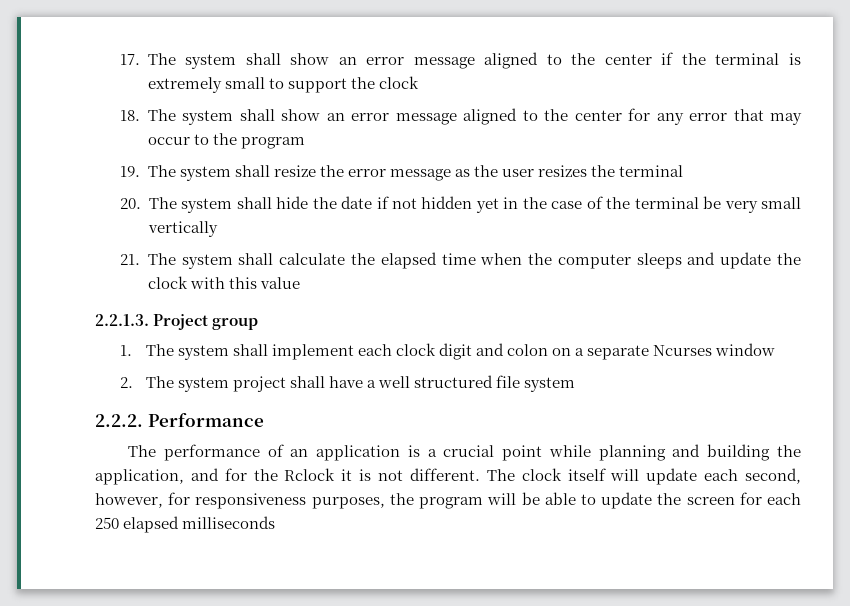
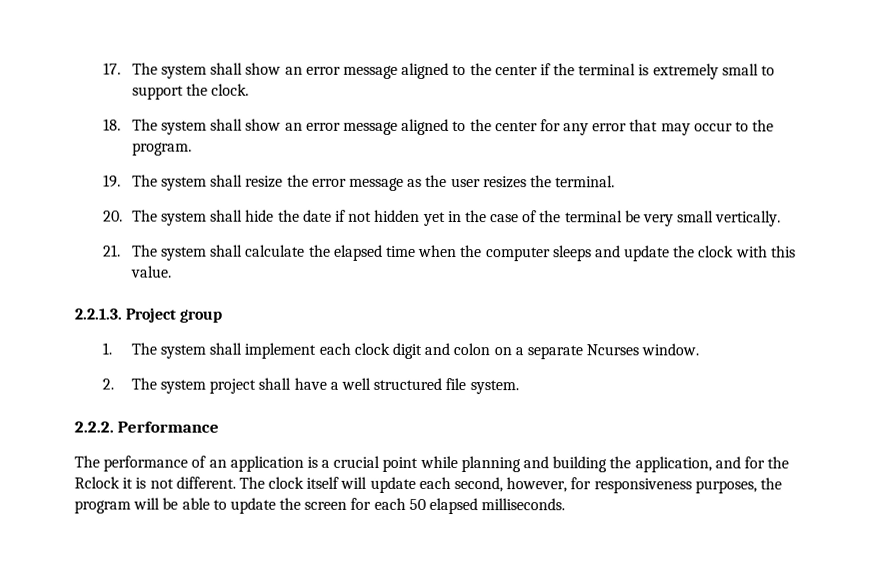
- 17. The system shall show an error message aligned to the center if the terminal is extremely small to support the clock
+ 17. The system shall show an error message aligned to the center if the terminal is extremely small to support the clock.
- 18. The system shall show an error message aligned to the center for any error that may occur to the program
+ 18. The system shall show an error message aligned to the center for any error that may occur to the program.
- 19. The system shall resize the error message as the user resizes the terminal
+ 19. The system shall resize the error message as the user resizes the terminal.
- 20. The system shall hide the date if not hidden yet in the case of the terminal be very small vertically
+ 20. The system shall hide the date if not hidden yet in the case of the terminal be very small vertically.
- 21. The system shall calculate the elapsed time when the computer sleeps and update the clock with this value
+ 21. The system shall calculate the elapsed time when the computer sleeps and update the clock with this value.
- 1. The system shall implement each clock digit and colon on a separate Ncurses window
+ 1. The system shall implement each clock digit and colon on a separate Ncurses window.
- 2. The system project shall have a well structured file system
+ 2. The system project shall have a well structured file system.
- The clock itself will update each second, however, for responsiveness purposes, the program will be able to update the screen for each 250 elapsed milliseconds
+ The clock itself will update each second, however, for responsiveness purposes, the program will be able to update the screen for each 50 elapsed milliseconds.

